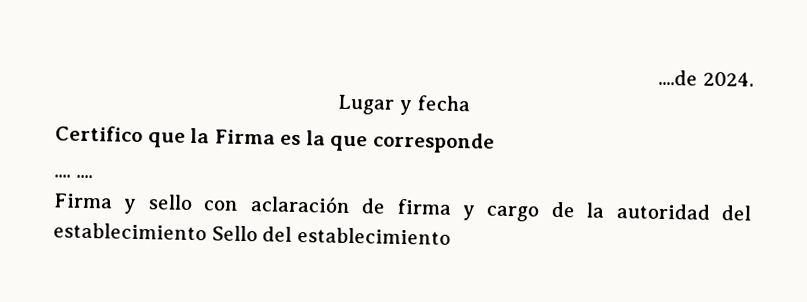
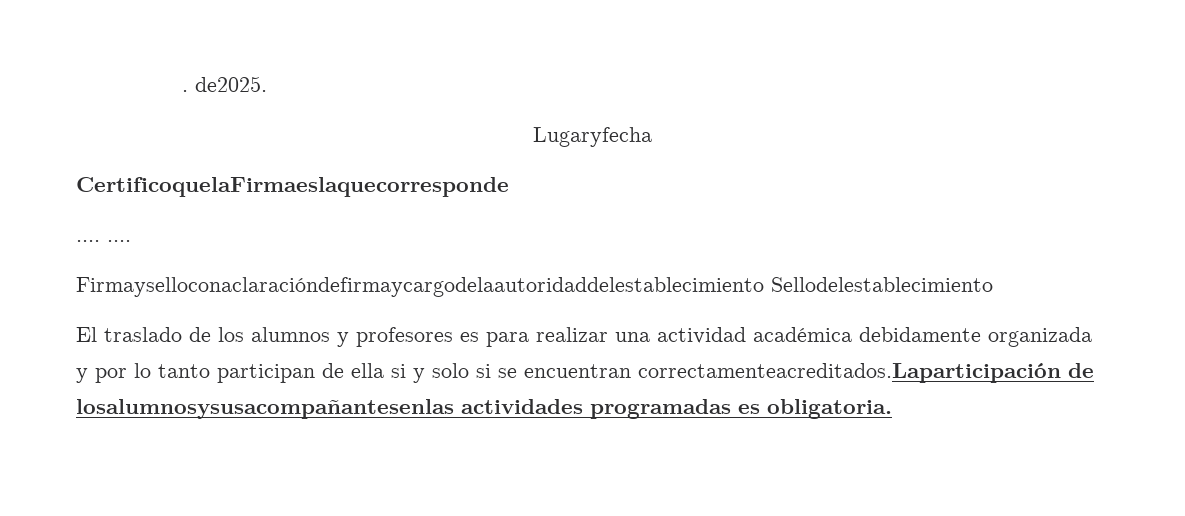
- ....de 2024.
- Lugar y fecha
- Certifico que la Firma es la que corresponde
+ . de2025.
+ Lugaryfecha
+ CertificoquelaFirmaeslaquecorresponde
  .... ....
- Firma y sello con aclaración de firma y cargo de la autoridad del establecimiento Sello del establecimiento
+ Firmayselloconaclaracióndefirmaycargodelaautoridaddelestablecimiento Sellodelestablecimiento
+ El traslado de los alumnos y profesores es para realizar una actividad académica debidamente organizada y por lo tanto participan de ella si y solo si se encuentran correctamenteacreditados.Laparticipación de losalumnosysusacompañantesenlas actividades programadas es obligatoria.

